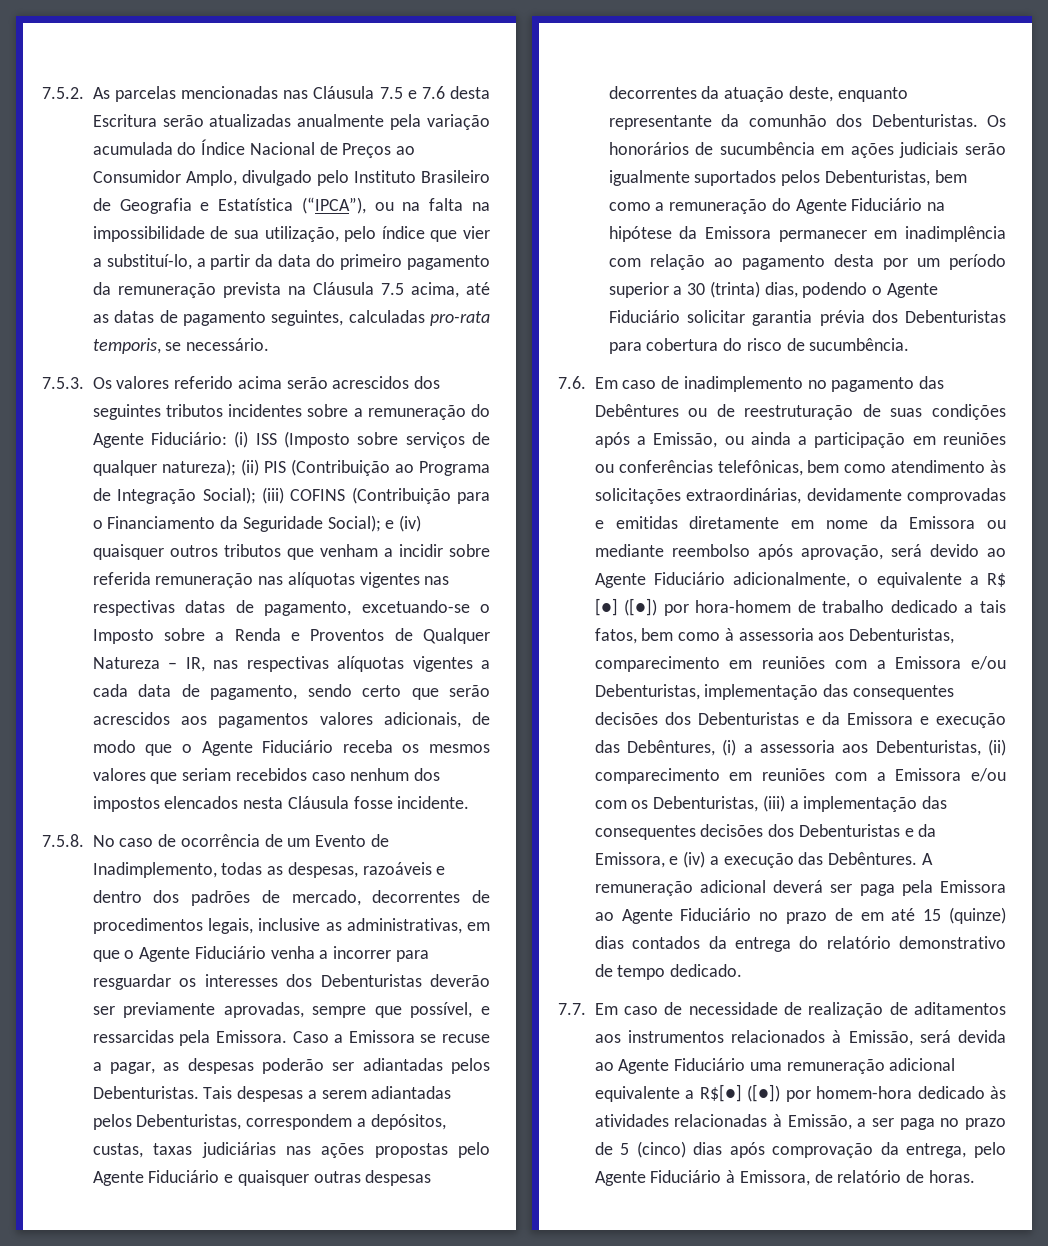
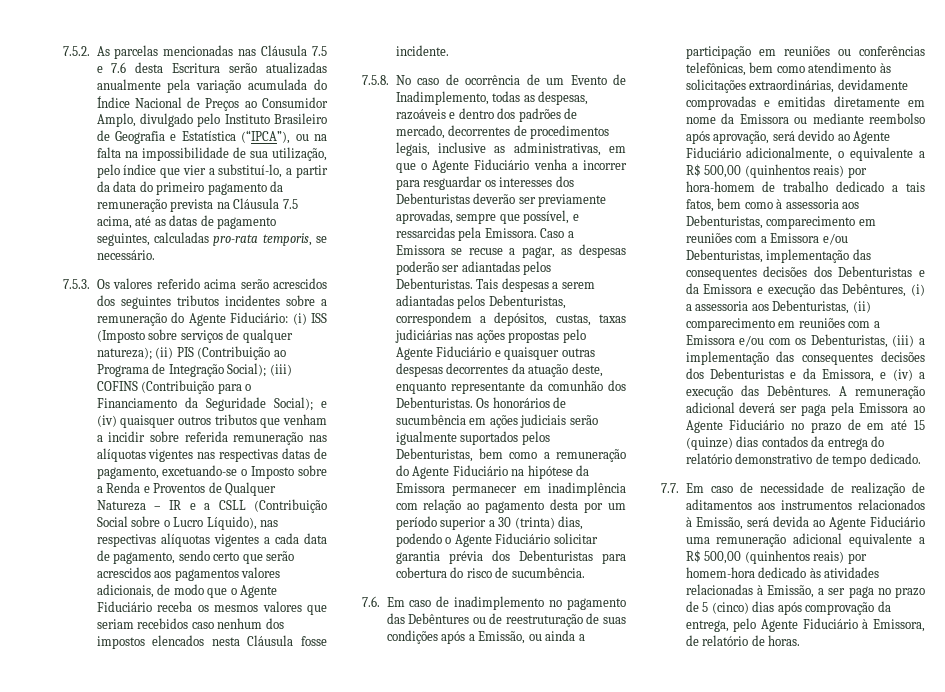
- e (iv) quaisquer outros tributos que venham a incidir sobre referida remuneração nas alíquotas vigentes nas respectivas datas de pagamento, excetuando-se o Imposto sobre a Renda e Proventos de Qualquer Natureza – IR, nas respectivas alíquotas vigentes a cada data de pagamento, sendo certo que serão acrescidos aos pagamentos valores adicionais, de modo que o Agente Fiduciário receba os mesmos valores que seriam recebidos caso nenhum dos impostos elencados nesta Cláusula fosse incidente.
+ e (iv) quaisquer outros tributos que venham a incidir sobre referida remuneração nas alíquotas vigentes nas respectivas datas de pagamento, excetuando-se o Imposto sobre a Renda e Proventos de Qualquer Natureza – IR e a CSLL (Contribuição Social sobre o Lucro Líquido), nas respectivas alíquotas vigentes a cada data de pagamento, sendo certo que serão acrescidos aos pagamentos valores adicionais, de modo que o Agente Fiduciário receba os mesmos valores que seriam recebidos caso nenhum dos impostos elencados nesta Cláusula fosse incidente.
- 7.6. Em caso de inadimplemento no pagamento das Debêntures ou de reestruturação de suas condições após a Emissão, ou ainda a participação em reuniões ou conferências telefônicas, bem como atendimento às solicitações extraordinárias, devidamente comprovadas e emitidas diretamente em nome da Emissora ou mediante reembolso após aprovação, será devido ao Agente Fiduciário adicionalmente, o equivalente a R$ [●] ([●]) por hora-homem de trabalho dedicado a tais fatos, bem como à assessoria aos Debenturistas, comparecimento em reuniões com a Emissora e/ou Debenturistas, implementação das consequentes decisões dos Debenturistas e da Emissora e execução das Debêntures, (i) a assessoria aos Debenturistas, (ii) comparecimento em reuniões com a Emissora e/ou com os Debenturistas, (iii) a implementação das consequentes decisões dos Debenturistas e da Emissora, e (iv) a execução das Debêntures.
+ 7.6. Em caso de inadimplemento no pagamento das Debêntures ou de reestruturação de suas condições após a Emissão, ou ainda a participação em reuniões ou conferências telefônicas, bem como atendimento às solicitações extraordinárias, devidamente comprovadas e emitidas diretamente em nome da Emissora ou mediante reembolso após aprovação, será devido ao Agente Fiduciário adicionalmente, o equivalente a R$ 500,00 (quinhentos reais) por hora-homem de trabalho dedicado a tais fatos, bem como à assessoria aos Debenturistas, comparecimento em reuniões com a Emissora e/ou Debenturistas, implementação das consequentes decisões dos Debenturistas e da Emissora e execução das Debêntures, (i) a assessoria aos Debenturistas, (ii) comparecimento em reuniões com a Emissora e/ou com os Debenturistas, (iii) a implementação das consequentes decisões dos Debenturistas e da Emissora, e (iv) a execução das Debêntures.
- 7.7. Em caso de necessidade de realização de aditamentos aos instrumentos relacionados à Emissão, será devida ao Agente Fiduciário uma remuneração adicional equivalente a R$[●] ([●]) por homem-hora dedicado às atividades relacionadas à Emissão, a ser paga no prazo de 5 (cinco) dias após comprovação da entrega, pelo Agente Fiduciário à Emissora, de relatório de horas.
+ 7.7. Em caso de necessidade de realização de aditamentos aos instrumentos relacionados à Emissão, será devida ao Agente Fiduciário uma remuneração adicional equivalente a R$ 500,00 (quinhentos reais) por homem-hora dedicado às atividades relacionadas à Emissão, a ser paga no prazo de 5 (cinco) dias após comprovação da entrega, pelo Agente Fiduciário à Emissora, de relatório de horas.

